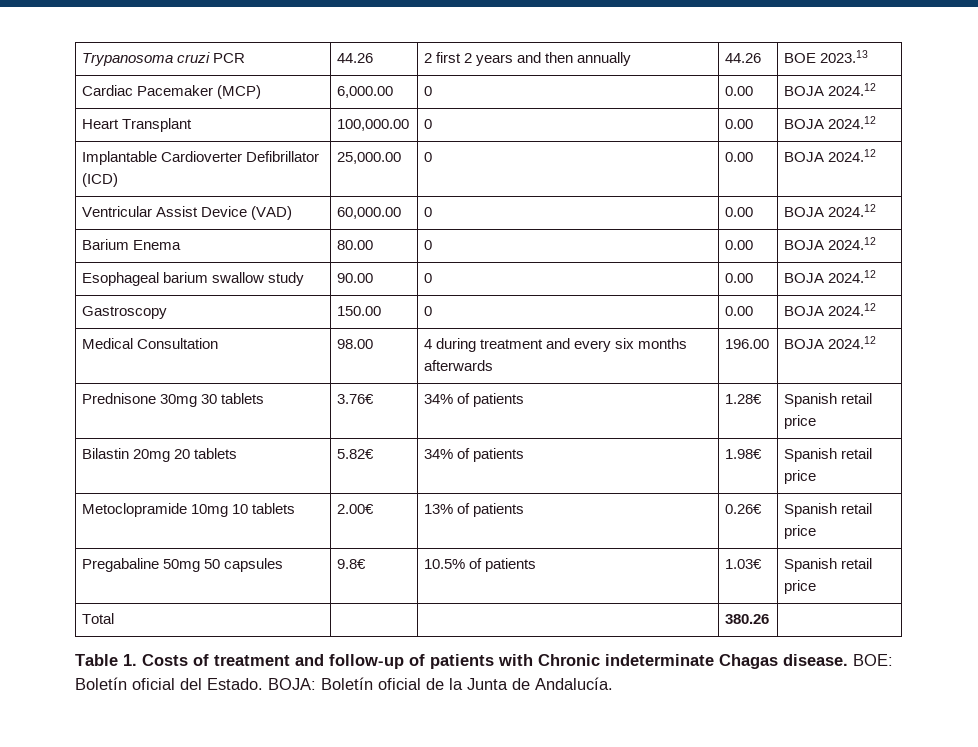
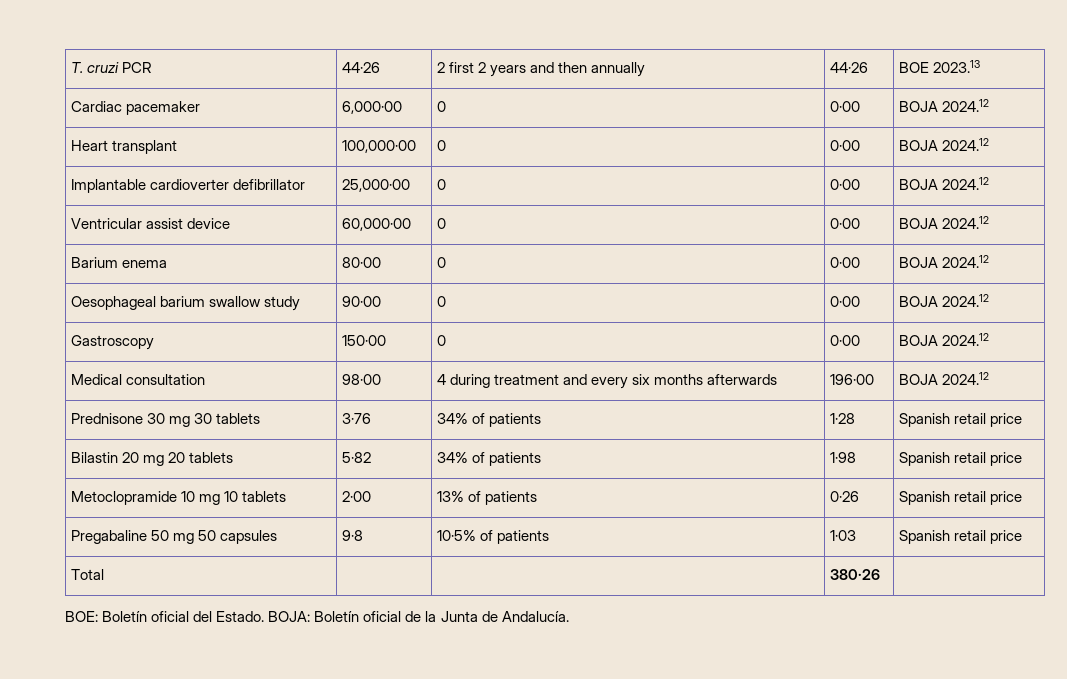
- Trypanosoma cruzi PCR | 44.26 | 2 first 2 years and then annually | 44.26 | BOE 2023.13
+ T. cruzi PCR | 44·26 | 2 first 2 years and then annually | 44·26 | BOE 2023.13
- Cardiac Pacemaker (MCP) | 6,000.00 | 0 | 0.00 | BOJA 2024.12
+ Cardiac pacemaker | 6,000·00 | 0 | 0·00 | BOJA 2024.12
- Heart Transplant | 100,000.00 | 0 | 0.00 | BOJA 2024.12
+ Heart transplant | 100,000·00 | 0 | 0·00 | BOJA 2024.12
- Implantable Cardioverter Defibrillator (ICD) | 25,000.00 | 0 | 0.00 | BOJA 2024.12
+ Implantable cardioverter defibrillator | 25,000·00 | 0 | 0·00 | BOJA 2024.12
- Ventricular Assist Device (VAD) | 60,000.00 | 0 | 0.00 | BOJA 2024.12
+ Ventricular assist device | 60,000·00 | 0 | 0·00 | BOJA 2024.12
- Barium Enema | 80.00 | 0 | 0.00 | BOJA 2024.12
- Esophageal barium swallow study | 90.00 | 0 | 0.00 | BOJA 2024.12
+ Barium enema | 80·00 | 0 | 0·00 | BOJA 2024.12
+ Oesophageal barium swallow study | 90·00 | 0 | 0·00 | BOJA 2024.12
- Gastroscopy | 150.00 | 0 | 0.00 | BOJA 2024.12
+ Gastroscopy | 150·00 | 0 | 0·00 | BOJA 2024.12
- Medical Consultation | 98.00 | 4 during treatment and every six months afterwards | 196.00 | BOJA 2024.12
+ Medical consultation | 98·00 | 4 during treatment and every six months afterwards | 196·00 | BOJA 2024.12
- Prednisone 30mg 30 tablets | 3.76€ | 34% of patients | 1.28€ | Spanish retail price
+ Prednisone 30 mg 30 tablets | 3·76 | 34% of patients | 1·28 | Spanish retail price
- Bilastin 20mg 20 tablets | 5.82€ | 34% of patients | 1.98€ | Spanish retail price
+ Bilastin 20 mg 20 tablets | 5·82 | 34% of patients | 1·98 | Spanish retail price
- Metoclopramide 10mg 10 tablets | 2.00€ | 13% of patients | 0.26€ | Spanish retail price
+ Metoclopramide 10 mg 10 tablets | 2·00 | 13% of patients | 0·26 | Spanish retail price
- Pregabaline 50mg 50 capsules | 9.8€ | 10.5% of patients | 1.03€ | Spanish retail price
+ Pregabaline 50 mg 50 capsules | 9·8 | 10·5% of patients | 1·03 | Spanish retail price
- Total | | | 380.26 |
- Table 1. Costs of treatment and follow-up of patients with Chronic indeterminate Chagas disease. BOE: Boletín oficial del Estado.
+ Total | | | 380·26 |
+ BOE: Boletín oficial del Estado.

